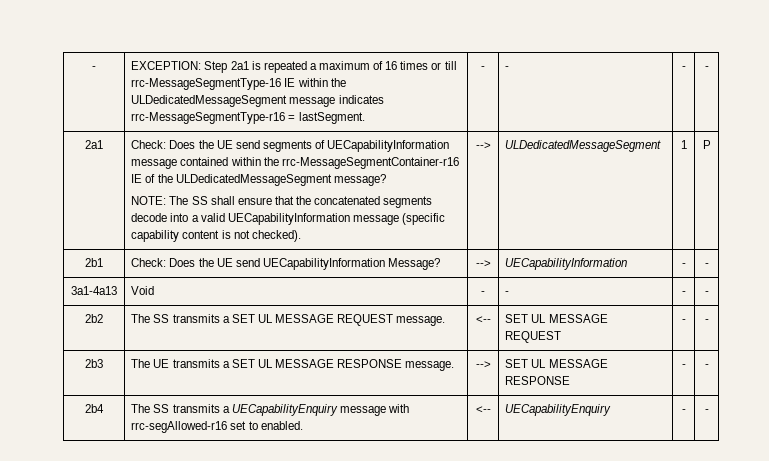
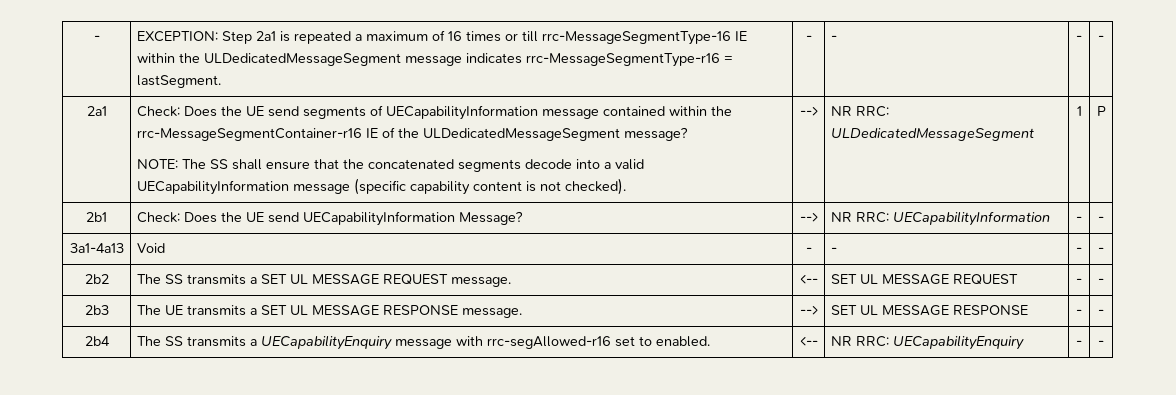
- --> | ULDedicatedMessageSegment
+ --> | NR RRC: ULDedicatedMessageSegment
- 2b1 | Check: Does the UE send UECapabilityInformation Message? | --> | UECapabilityInformation | - | -
+ 2b1 | Check: Does the UE send UECapabilityInformation Message? | --> | NR RRC: UECapabilityInformation | - | -
- 2b4 | The SS transmits a UECapabilityEnquiry message with rrc-segAllowed-r16 set to enabled. | <-- | UECapabilityEnquiry | - | -
+ 2b4 | The SS transmits a UECapabilityEnquiry message with rrc-segAllowed-r16 set to enabled. | <-- | NR RRC: UECapabilityEnquiry | - | -

